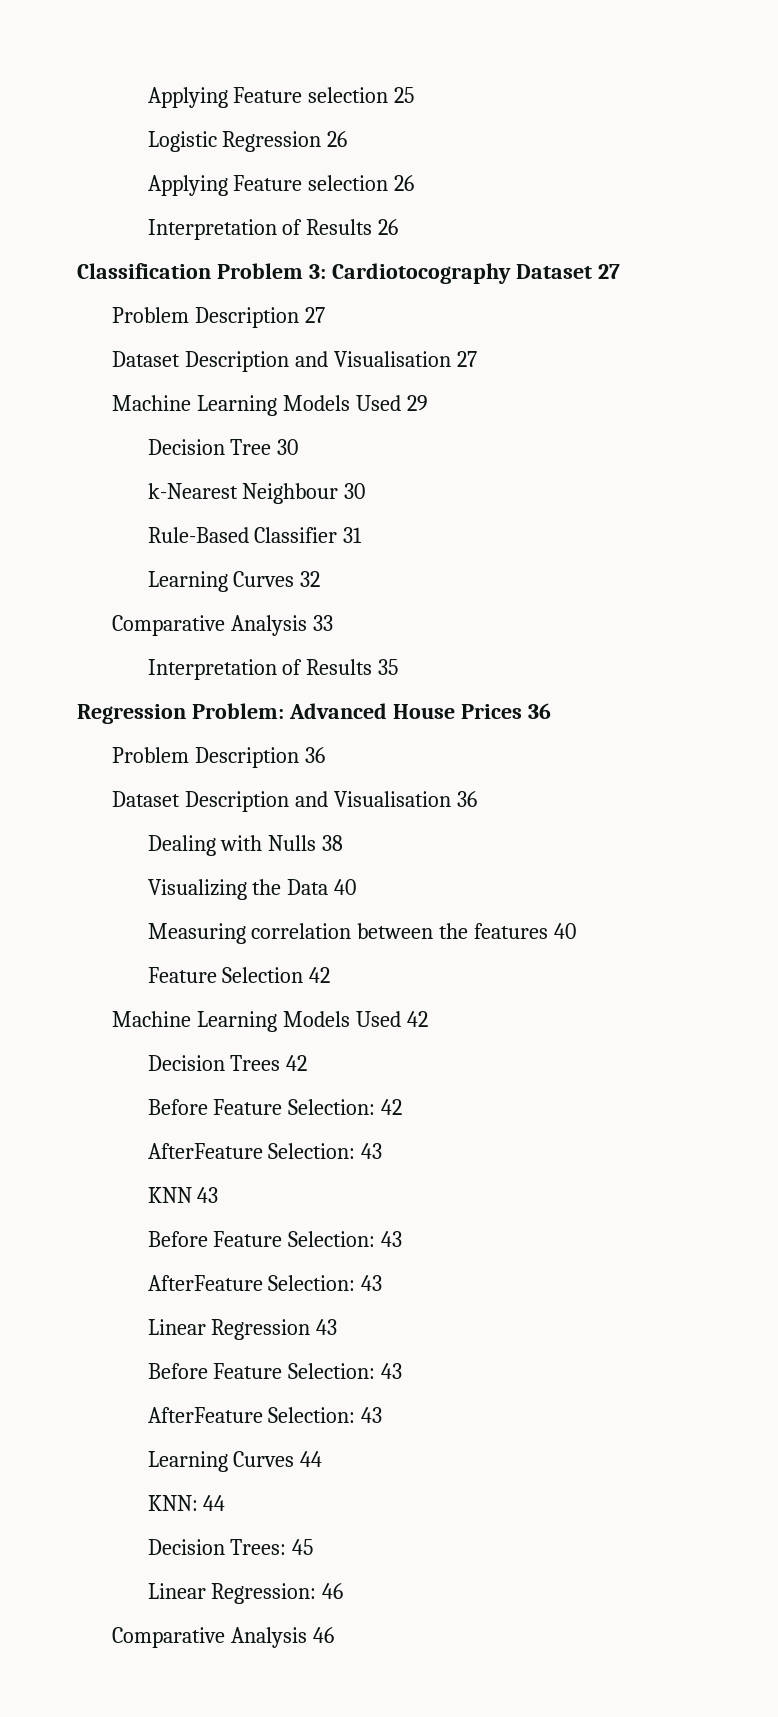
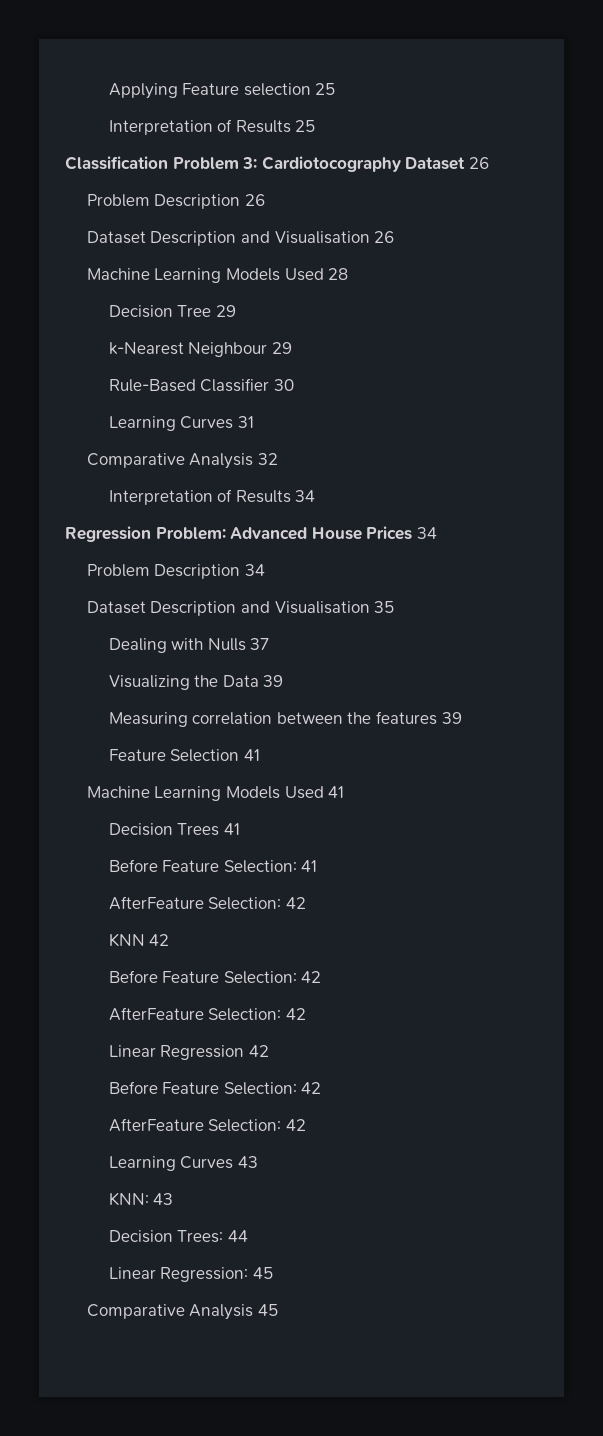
- Logistic Regression 26
- Applying Feature selection 26
- Interpretation of Results 26
+ Interpretation of Results 25
- Classification Problem 3: Cardiotocography Dataset 27
- Problem Description 27
- Dataset Description and Visualisation 27
- Machine Learning Models Used 29
+ Classification Problem 3: Cardiotocography Dataset 26
+ Problem Description 26
+ Dataset Description and Visualisation 26
+ Machine Learning Models Used 28
- Decision Tree 30
+ Decision Tree 29
- k-Nearest Neighbour 30
+ k-Nearest Neighbour 29
- Rule-Based Classifier 31
- Learning Curves 32
- Comparative Analysis 33
- Interpretation of Results 35
+ Rule-Based Classifier 30
+ Learning Curves 31
+ Comparative Analysis 32
+ Interpretation of Results 34
- Regression Problem: Advanced House Prices 36
- Problem Description 36
- Dataset Description and Visualisation 36
+ Regression Problem: Advanced House Prices 34
+ Problem Description 34
+ Dataset Description and Visualisation 35
- Dealing with Nulls 38
+ Dealing with Nulls 37
- Visualizing the Data 40
+ Visualizing the Data 39
- Measuring correlation between the features 40
+ Measuring correlation between the features 39
- Feature Selection 42
- Machine Learning Models Used 42
+ Feature Selection 41
+ Machine Learning Models Used 41
- Decision Trees 42
+ Decision Trees 41
+ Before Feature Selection: 41
+ AfterFeature Selection: 42
+ KNN 42
  Before Feature Selection: 42
- AfterFeature Selection: 43
- KNN 43
- Before Feature Selection: 43
- AfterFeature Selection: 43
- Linear Regression 43
- Before Feature Selection: 43
- AfterFeature Selection: 43
- Learning Curves 44
+ AfterFeature Selection: 42
+ Linear Regression 42
+ Before Feature Selection: 42
+ AfterFeature Selection: 42
+ Learning Curves 43
- KNN: 44
+ KNN: 43
- Decision Trees: 45
+ Decision Trees: 44
- Linear Regression: 46
- Comparative Analysis 46
+ Linear Regression: 45
+ Comparative Analysis 45

